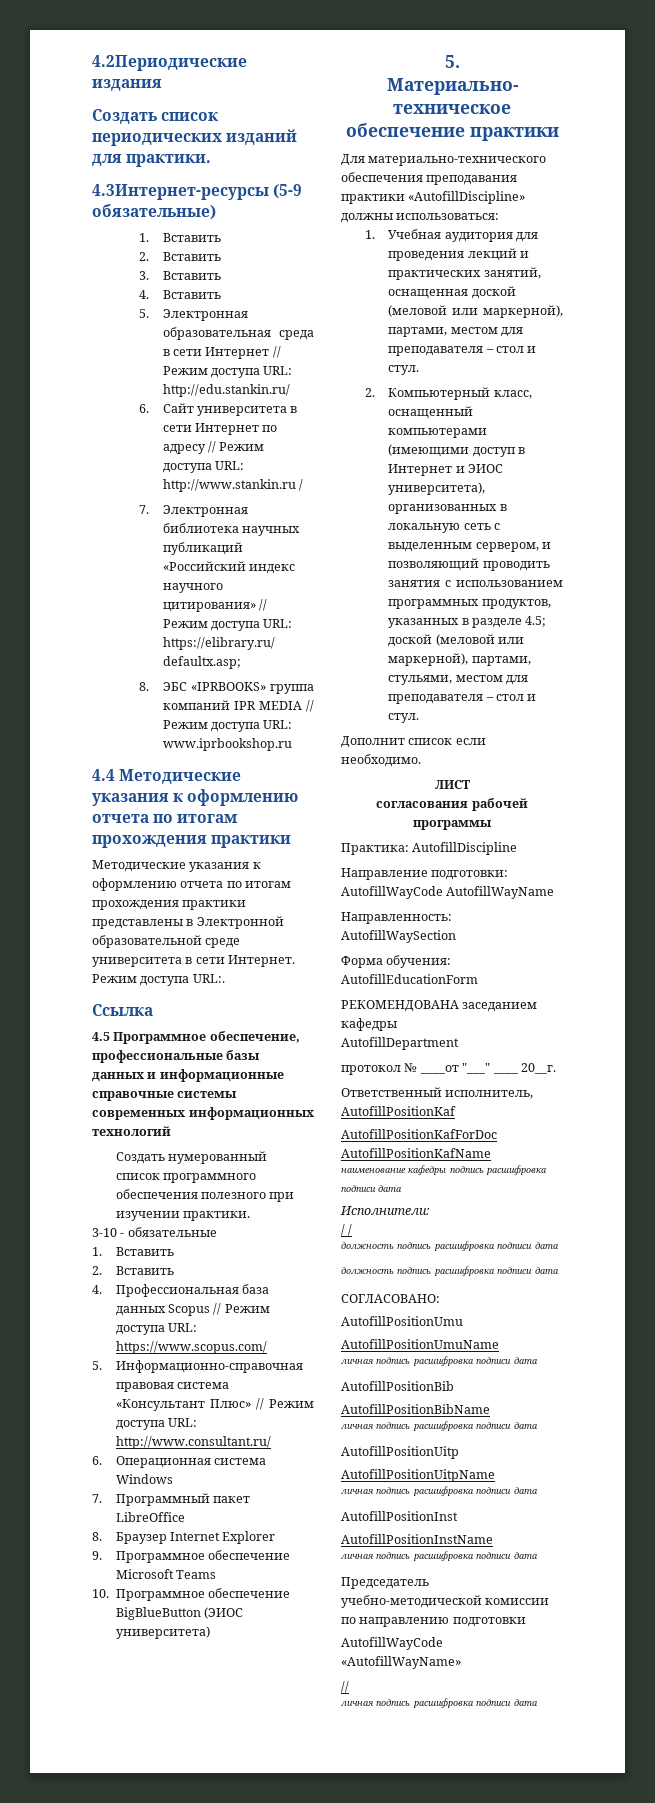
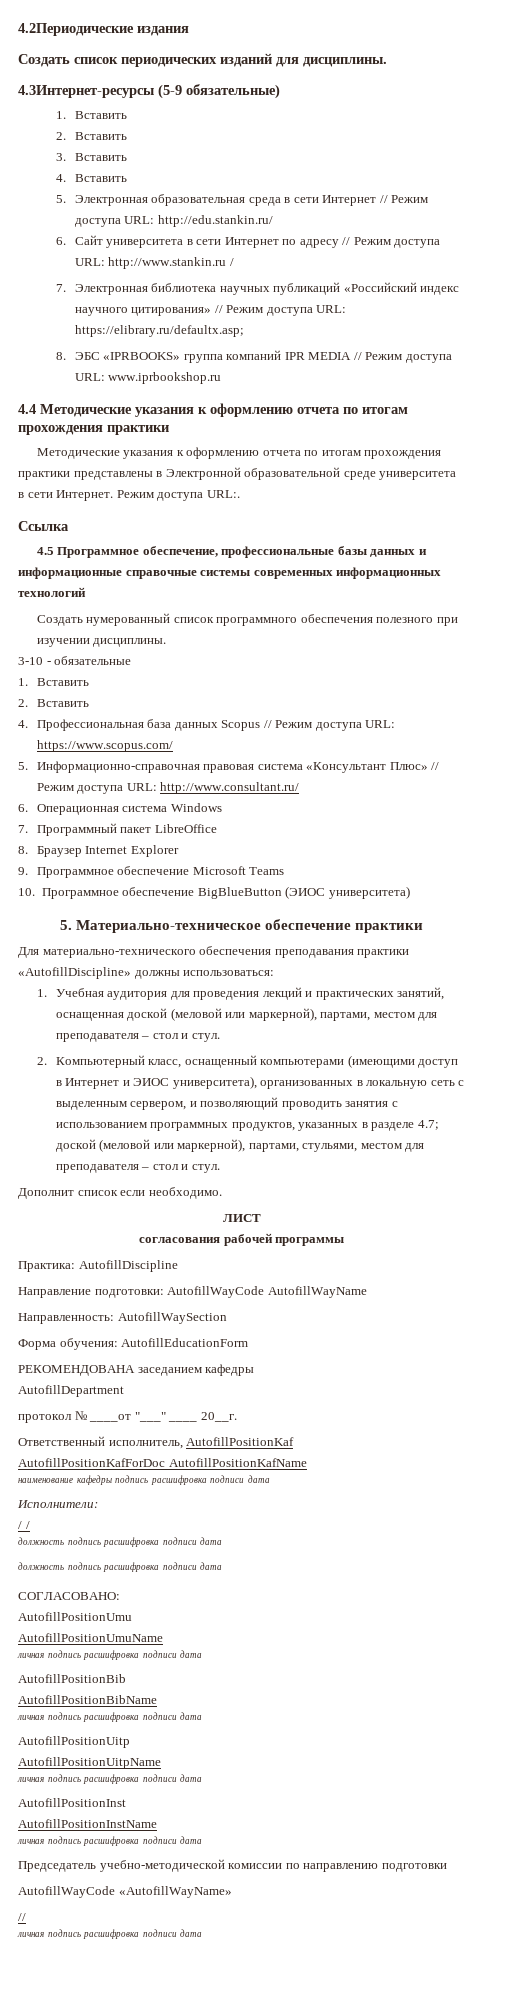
- Создать список периодических изданий для практики.
+ Создать список периодических изданий для дисциплины.
- Создать нумерованный список программного обеспечения полезного при изучении практики.
+ Создать нумерованный список программного обеспечения полезного при изучении дисциплины.
- 2. Компьютерный класс, оснащенный компьютерами (имеющими доступ в Интернет и ЭИОС университета), организованных в локальную сеть с выделенным сервером, и позволяющий проводить занятия с использованием программных продуктов, указанных в разделе 4.5; доской (меловой или маркерной), партами, стульями, местом для преподавателя – стол и стул.
+ 2. Компьютерный класс, оснащенный компьютерами (имеющими доступ в Интернет и ЭИОС университета), организованных в локальную сеть с выделенным сервером, и позволяющий проводить занятия с использованием программных продуктов, указанных в разделе 4.7; доской (меловой или маркерной), партами, стульями, местом для преподавателя – стол и стул.

